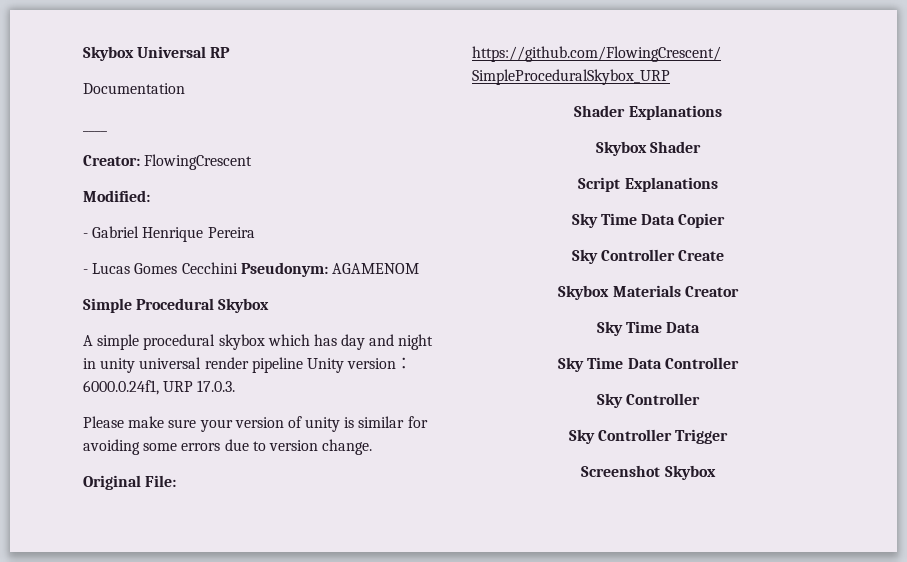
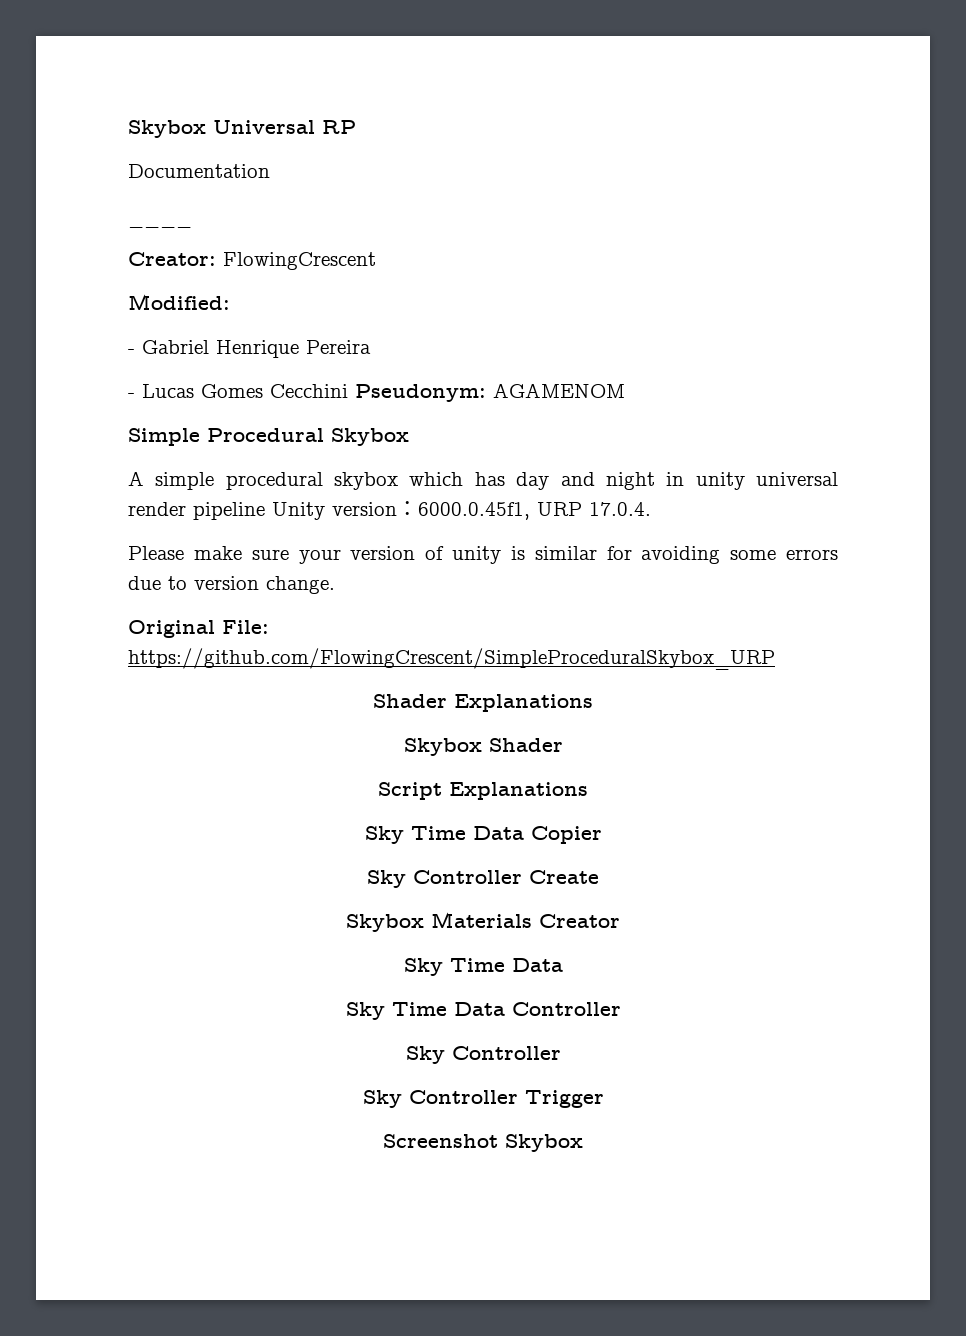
- A simple procedural skybox which has day and night in unity universal render pipeline Unity version：6000.0.24f1, URP 17.0.3.
+ A simple procedural skybox which has day and night in unity universal render pipeline Unity version：6000.0.45f1, URP 17.0.4.

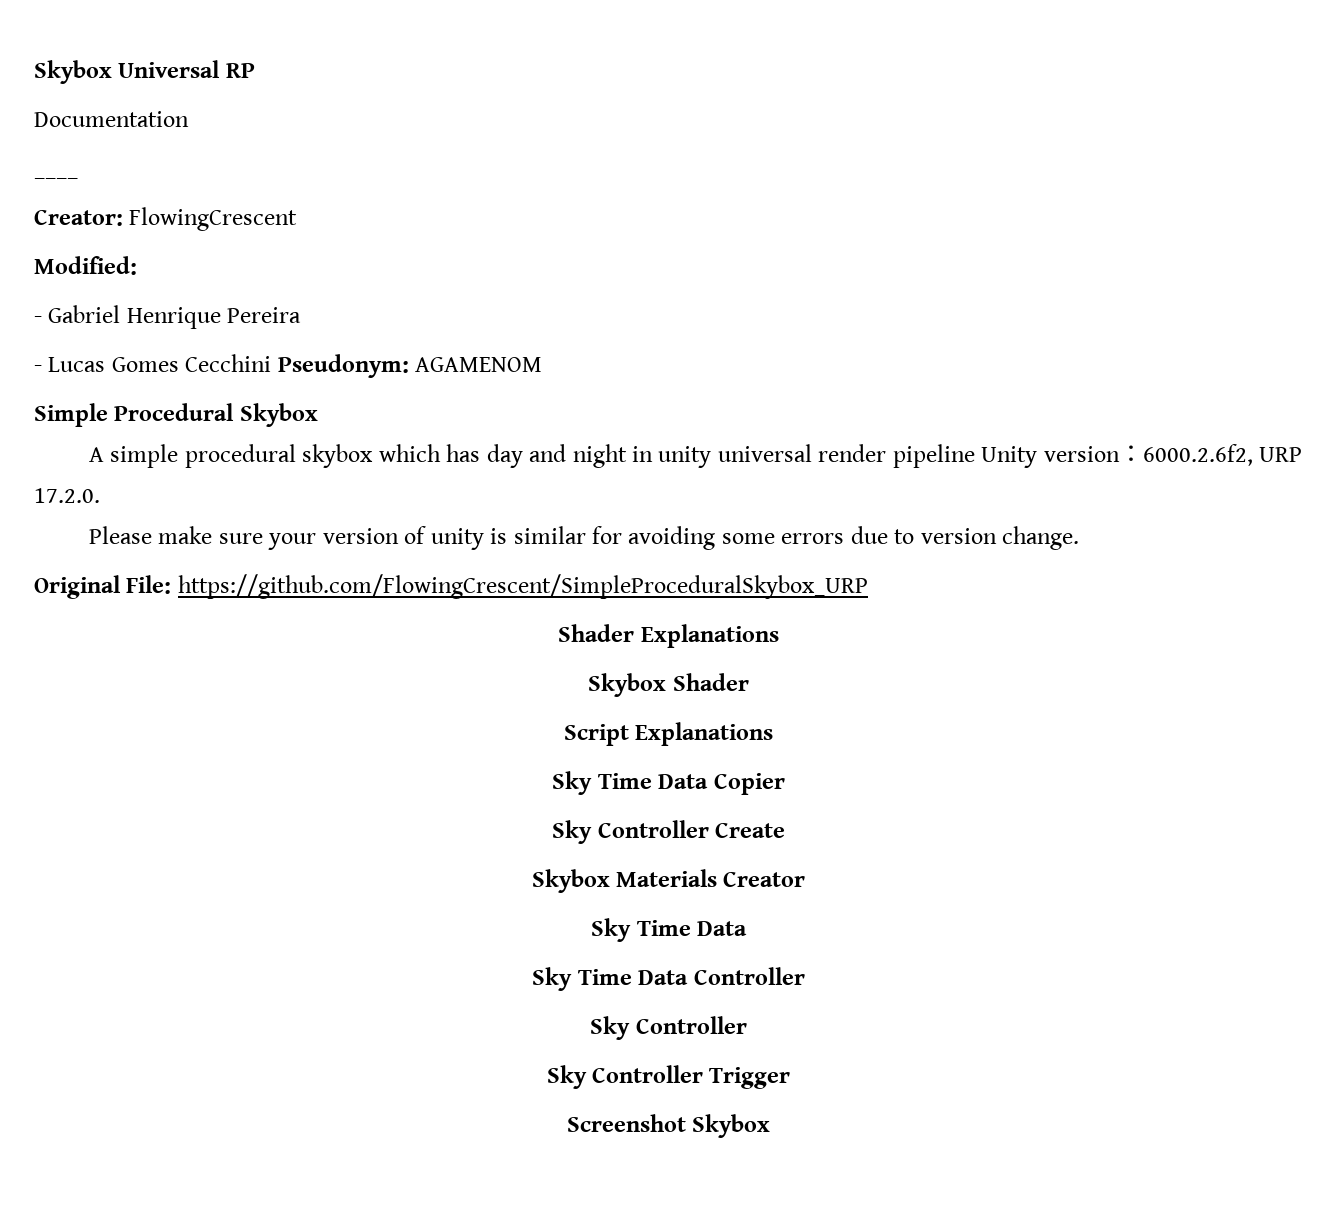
- A simple procedural skybox which has day and night in unity universal render pipeline Unity version：6000.0.45f1, URP 17.0.4.
+ A simple procedural skybox which has day and night in unity universal render pipeline Unity version：6000.2.6f2, URP 17.2.0.

